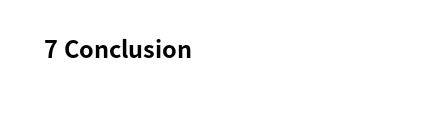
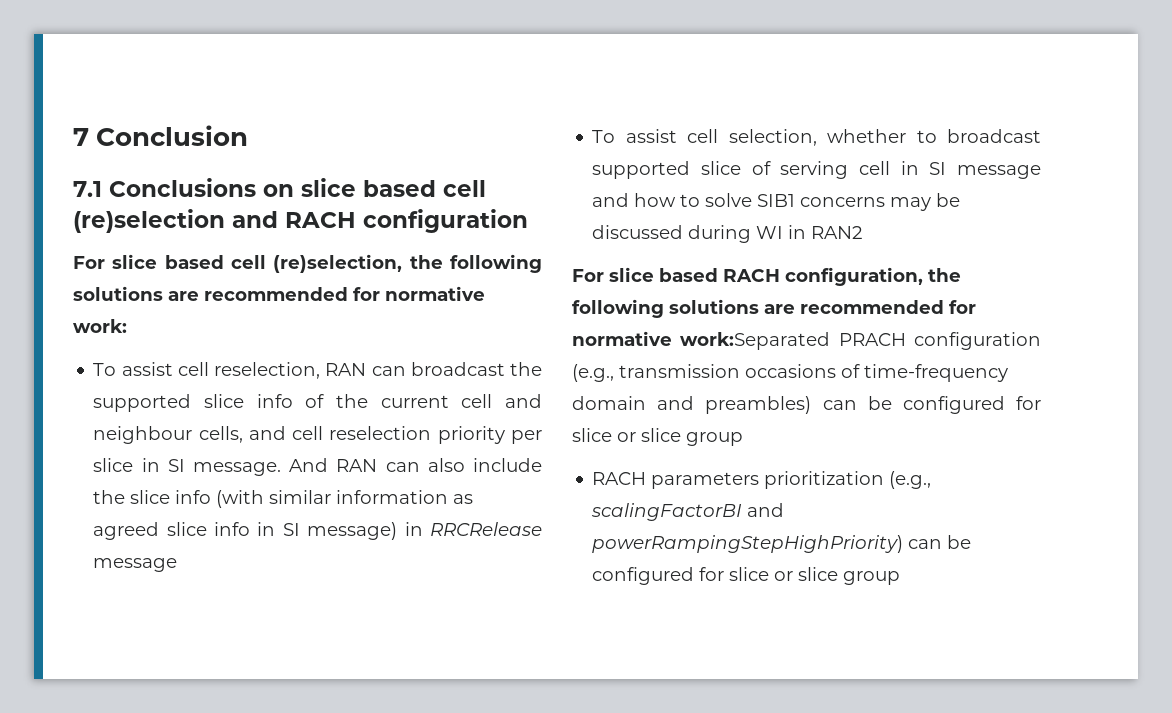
+ 7.1 Conclusions on slice based cell (re)selection and RACH configuration
+ For slice based cell (re)selection, the following solutions are recommended for normative work:
+ To assist cell reselection, RAN can broadcast the supported slice info of the current cell and neighbour cells, and cell reselection priority per slice in SI message. And RAN can also include the slice info (with similar information as agreed slice info in SI message) in RRCRelease message
+ To assist cell selection, whether to broadcast supported slice of serving cell in SI message and how to solve SIB1 concerns may be discussed during WI in RAN2
+ For slice based RACH configuration, the following solutions are recommended for normative work:Separated PRACH configuration (e.g., transmission occasions of time-frequency domain and preambles) can be configured for slice or slice group
+ RACH parameters prioritization (e.g., scalingFactorBI and powerRampingStepHighPriority) can be configured for slice or slice group

